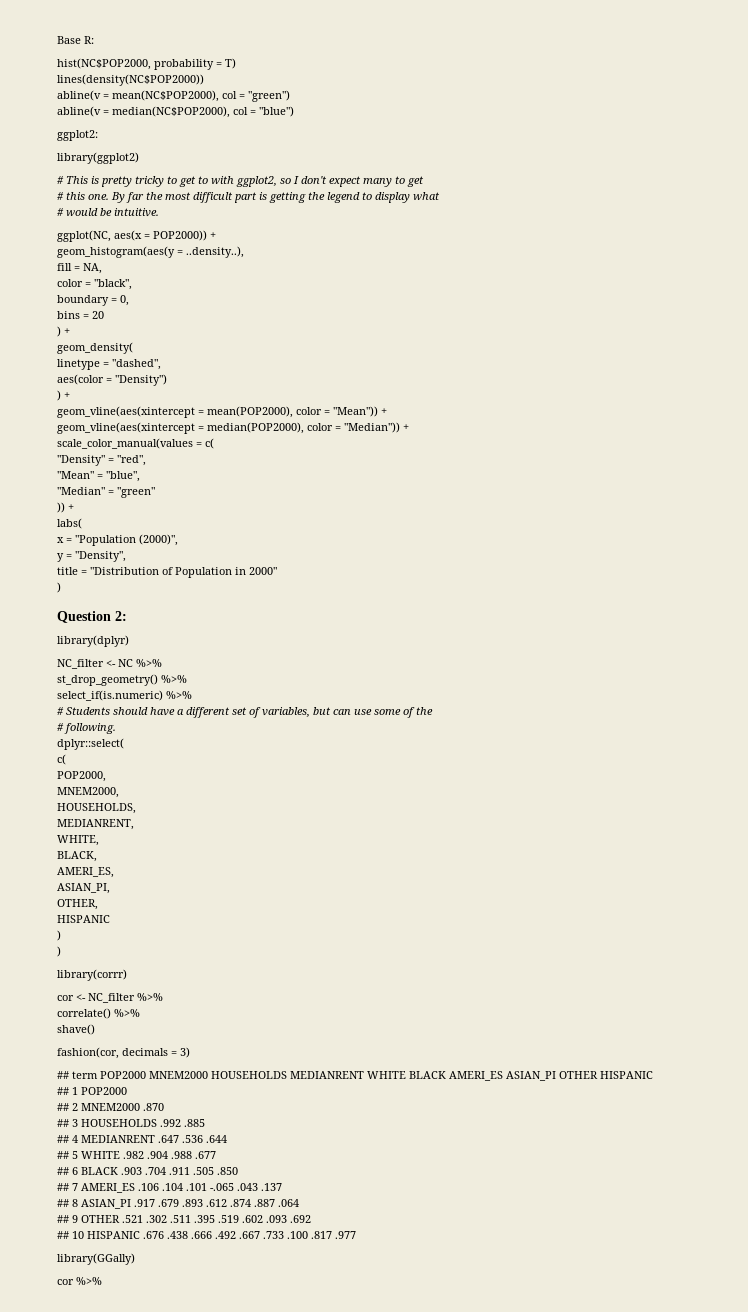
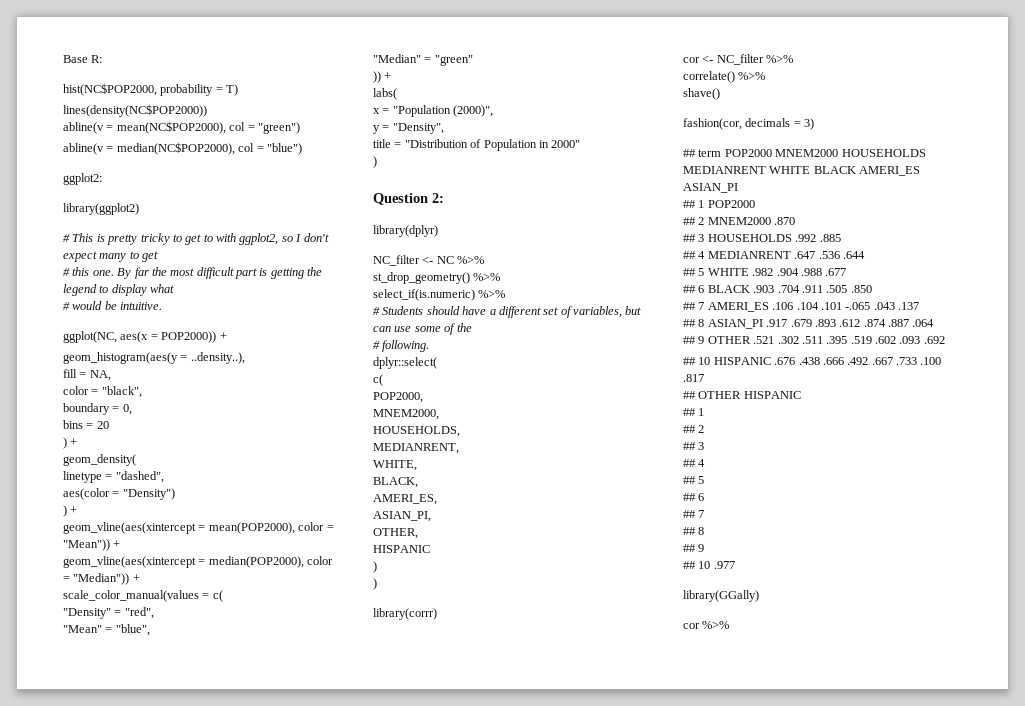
- ## term POP2000 MNEM2000 HOUSEHOLDS MEDIANRENT WHITE BLACK AMERI_ES ASIAN_PI OTHER HISPANIC
+ ## term POP2000 MNEM2000 HOUSEHOLDS MEDIANRENT WHITE BLACK AMERI_ES ASIAN_PI
- ## 10 HISPANIC .676 .438 .666 .492 .667 .733 .100 .817 .977
+ ## 10 HISPANIC .676 .438 .666 .492 .667 .733 .100 .817
+ ## OTHER HISPANIC
+ ## 1
+ ## 2
+ ## 3
+ ## 4
+ ## 5
+ ## 6
+ ## 7
+ ## 8
+ ## 9
+ ## 10 .977

